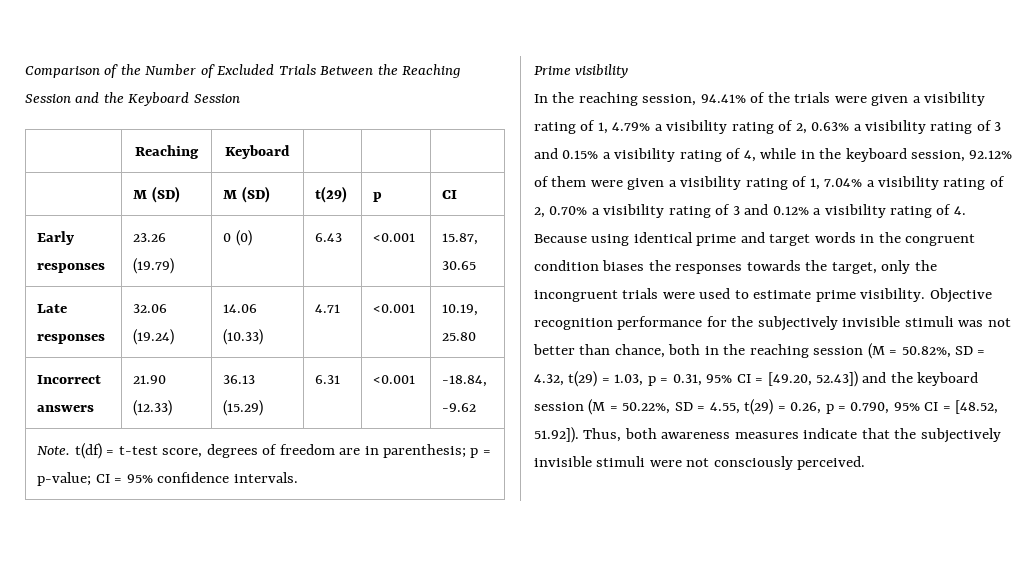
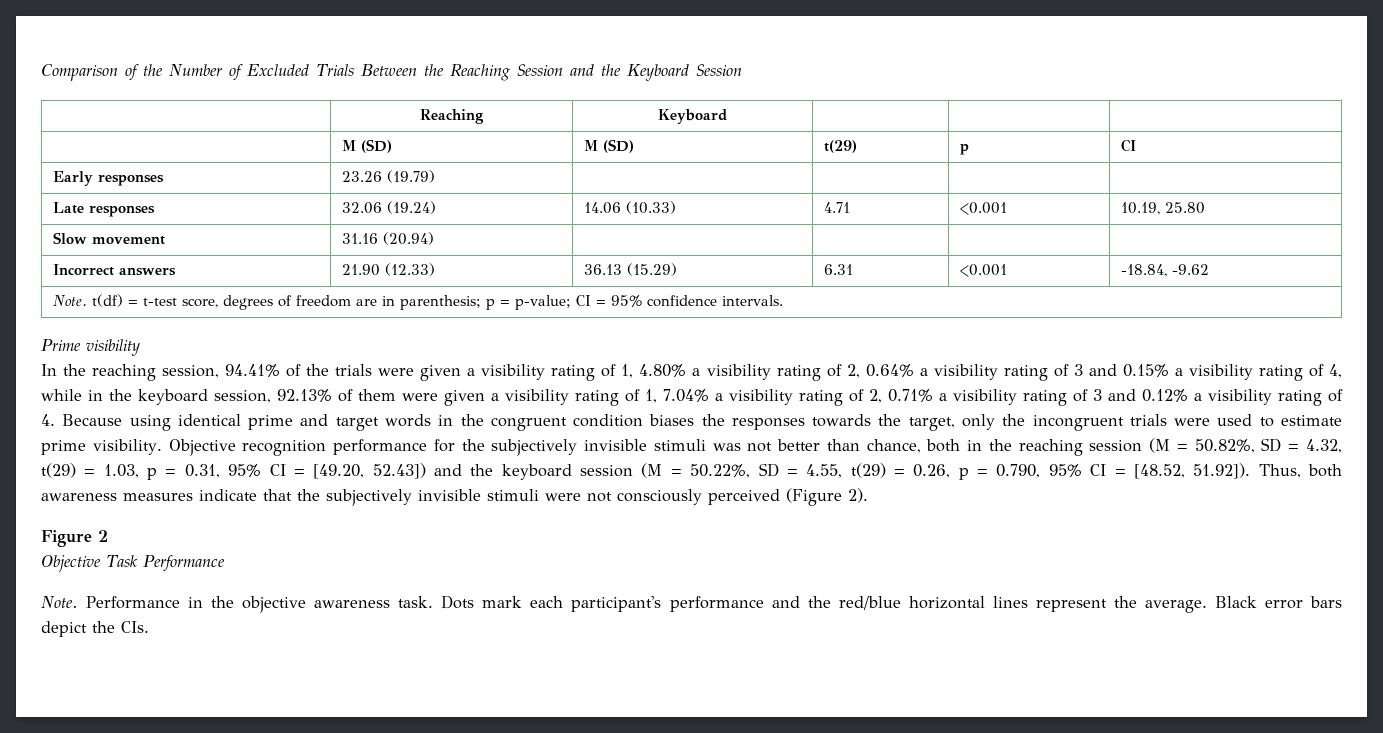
- Early responses | 23.26 (19.79) | 0 (0) | 6.43 | <0.001 | 15.87, 30.65
+ Early responses | 23.26 (19.79) | | | |
+ Slow movement | 31.16 (20.94) | | | |
- In the reaching session, 94.41% of the trials were given a visibility rating of 1, 4.79% a visibility rating of 2, 0.63% a visibility rating of 3 and 0.15% a visibility rating of 4, while in the keyboard session, 92.12% of them were given a visibility rating of 1, 7.04% a visibility rating of 2, 0.70% a visibility rating of 3 and 0.12% a visibility rating of 4. Because using identical prime and target words in the congruent condition biases the responses towards the target, only the incongruent trials were used to estimate prime visibility.
+ In the reaching session, 94.41% of the trials were given a visibility rating of 1, 4.80% a visibility rating of 2, 0.64% a visibility rating of 3 and 0.15% a visibility rating of 4, while in the keyboard session, 92.13% of them were given a visibility rating of 1, 7.04% a visibility rating of 2, 0.71% a visibility rating of 3 and 0.12% a visibility rating of 4. Because using identical prime and target words in the congruent condition biases the responses towards the target, only the incongruent trials were used to estimate prime visibility.
- Objective recognition performance for the subjectively invisible stimuli was not better than chance, both in the reaching session (M = 50.82%, SD = 4.32, t(29) = 1.03, p = 0.31, 95% CI = [49.20, 52.43]) and the keyboard session (M = 50.22%, SD = 4.55, t(29) = 0.26, p = 0.790, 95% CI = [48.52, 51.92]). Thus, both awareness measures indicate that the subjectively invisible stimuli were not consciously perceived.
+ Objective recognition performance for the subjectively invisible stimuli was not better than chance, both in the reaching session (M = 50.82%, SD = 4.32, t(29) = 1.03, p = 0.31, 95% CI = [49.20, 52.43]) and the keyboard session (M = 50.22%, SD = 4.55, t(29) = 0.26, p = 0.790, 95% CI = [48.52, 51.92]). Thus, both awareness measures indicate that the subjectively invisible stimuli were not consciously perceived (Figure 2).
+ Figure 2
+ Objective Task Performance
+ Note. Performance in the objective awareness task. Dots mark each participant's performance and the red/blue horizontal lines represent the average. Black error bars depict the CIs.

